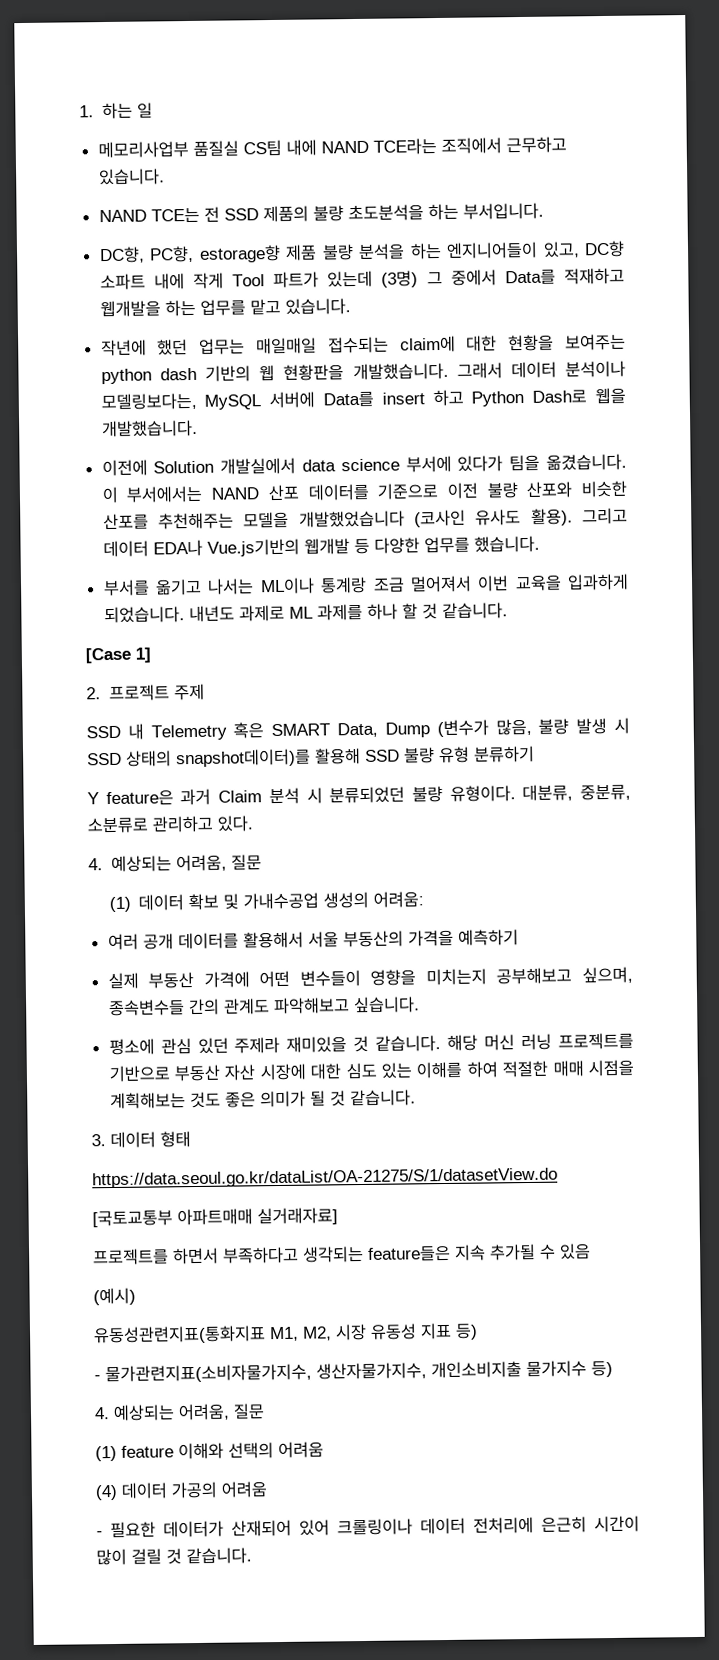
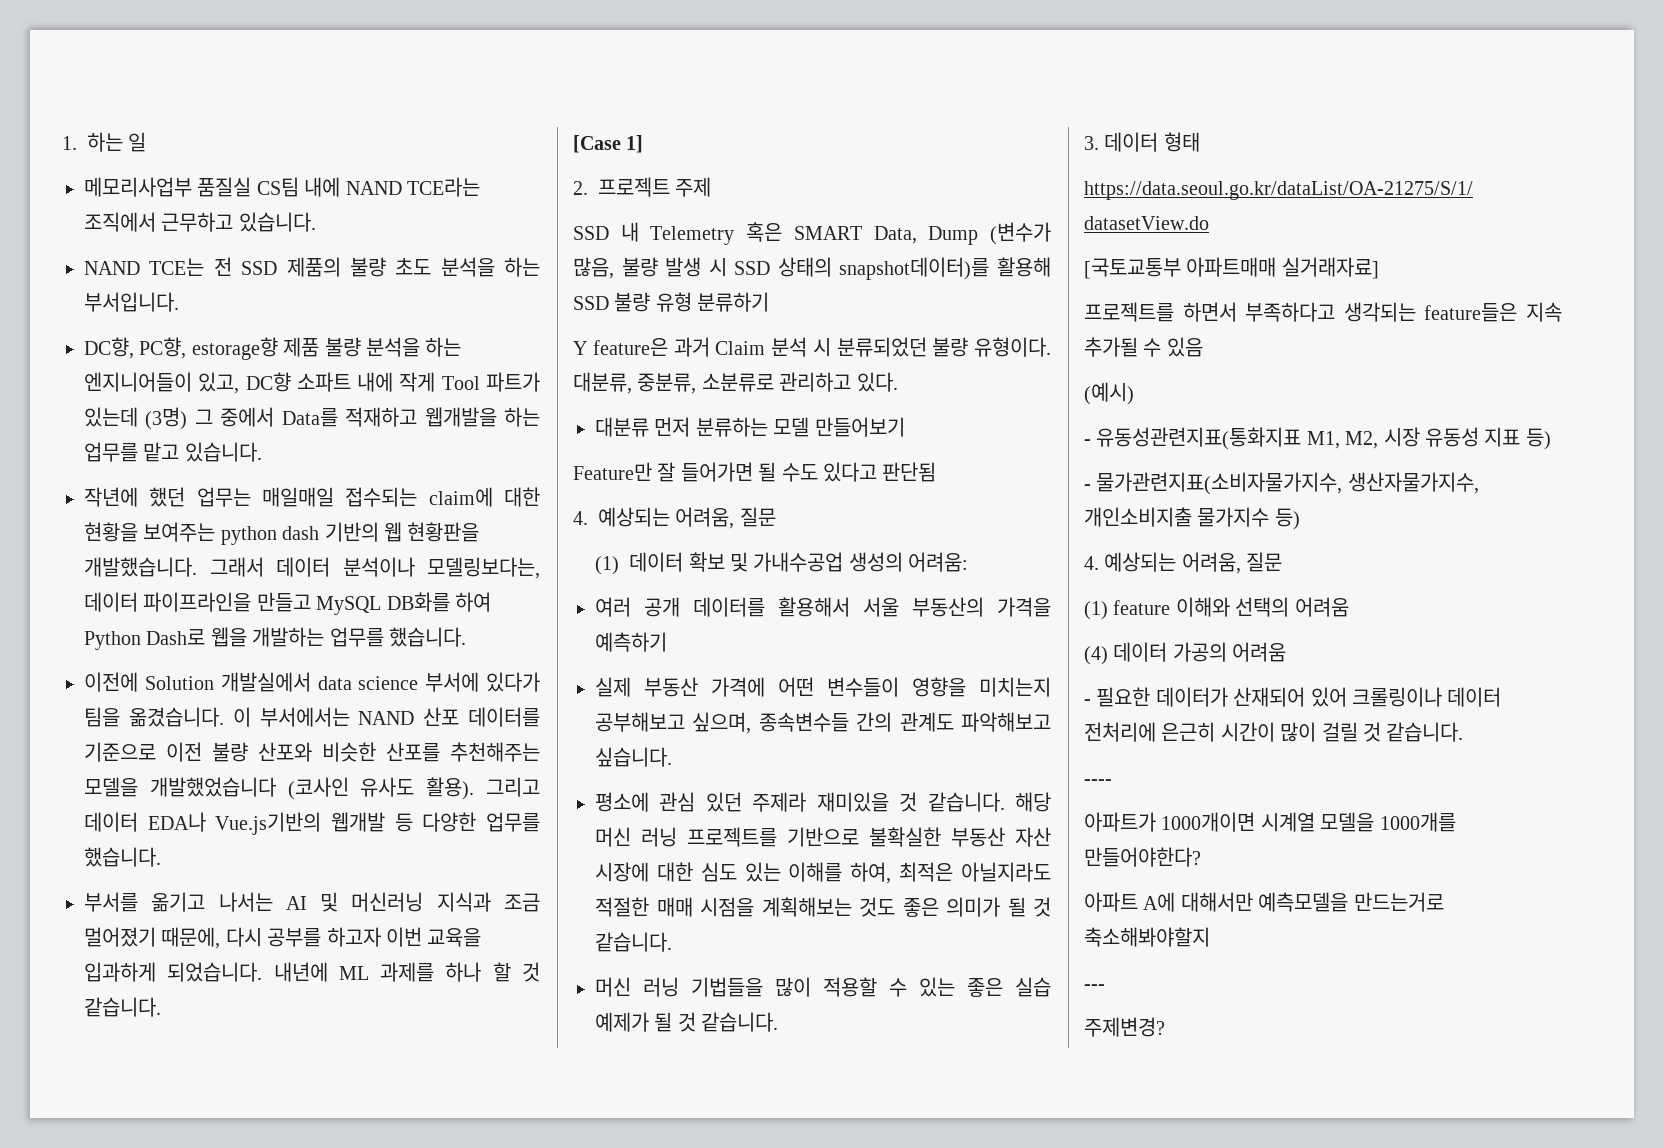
- NAND TCE는 전 SSD 제품의 불량 초도분석을 하는 부서입니다.
+ NAND TCE는 전 SSD 제품의 불량 초도 분석을 하는 부서입니다.
- 그래서 데이터 분석이나 모델링보다는, MySQL 서버에 Data를 insert 하고 Python Dash로 웹을 개발했습니다.
+ 그래서 데이터 분석이나 모델링보다는, 데이터 파이프라인을 만들고 MySQL DB화를 하여 Python Dash로 웹을 개발하는 업무를 했습니다.
- 부서를 옮기고 나서는 ML이나 통계랑 조금 멀어져서 이번 교육을 입과하게 되었습니다.
+ 부서를 옮기고 나서는 AI 및 머신러닝 지식과 조금 멀어졌기 때문에, 다시 공부를 하고자 이번 교육을 입과하게 되었습니다.
- 내년도 과제로 ML 과제를 하나 할 것 같습니다.
+ 내년에 ML 과제를 하나 할 것 같습니다.
+ 대분류 먼저 분류하는 모델 만들어보기
+ Feature만 잘 들어가면 될 수도 있다고 판단됨
- 해당 머신 러닝 프로젝트를 기반으로 부동산 자산 시장에 대한 심도 있는 이해를 하여 적절한 매매 시점을 계획해보는 것도 좋은 의미가 될 것 같습니다.
+ 해당 머신 러닝 프로젝트를 기반으로 불확실한 부동산 자산 시장에 대한 심도 있는 이해를 하여, 최적은 아닐지라도 적절한 매매 시점을 계획해보는 것도 좋은 의미가 될 것 같습니다.
+ 머신 러닝 기법들을 많이 적용할 수 있는 좋은 실습 예제가 될 것 같습니다.
- 유동성관련지표(통화지표 M1, M2, 시장 유동성 지표 등)
+ - 유동성관련지표(통화지표 M1, M2, 시장 유동성 지표 등)
+ ----
+ 아파트가 1000개이면 시계열 모델을 1000개를 만들어야한다?
+ 아파트 A에 대해서만 예측모델을 만드는거로 축소해봐야할지
+ ---
+ 주제변경?

